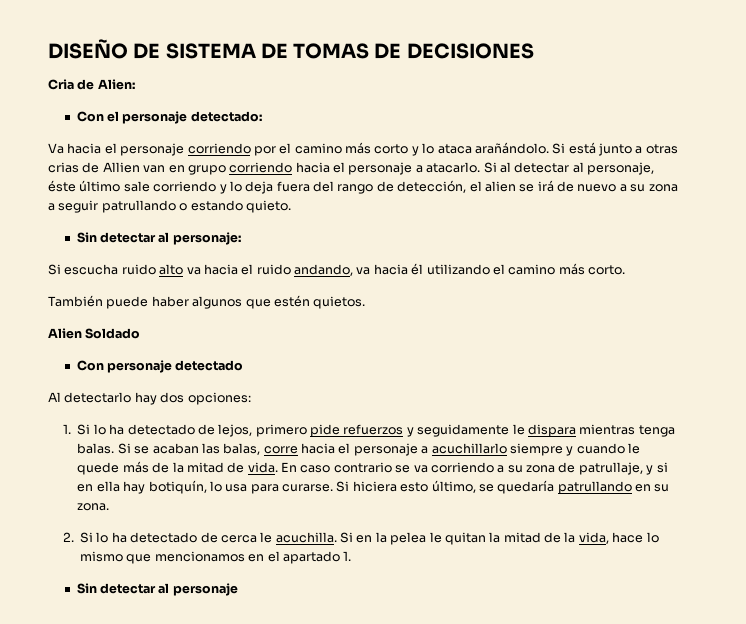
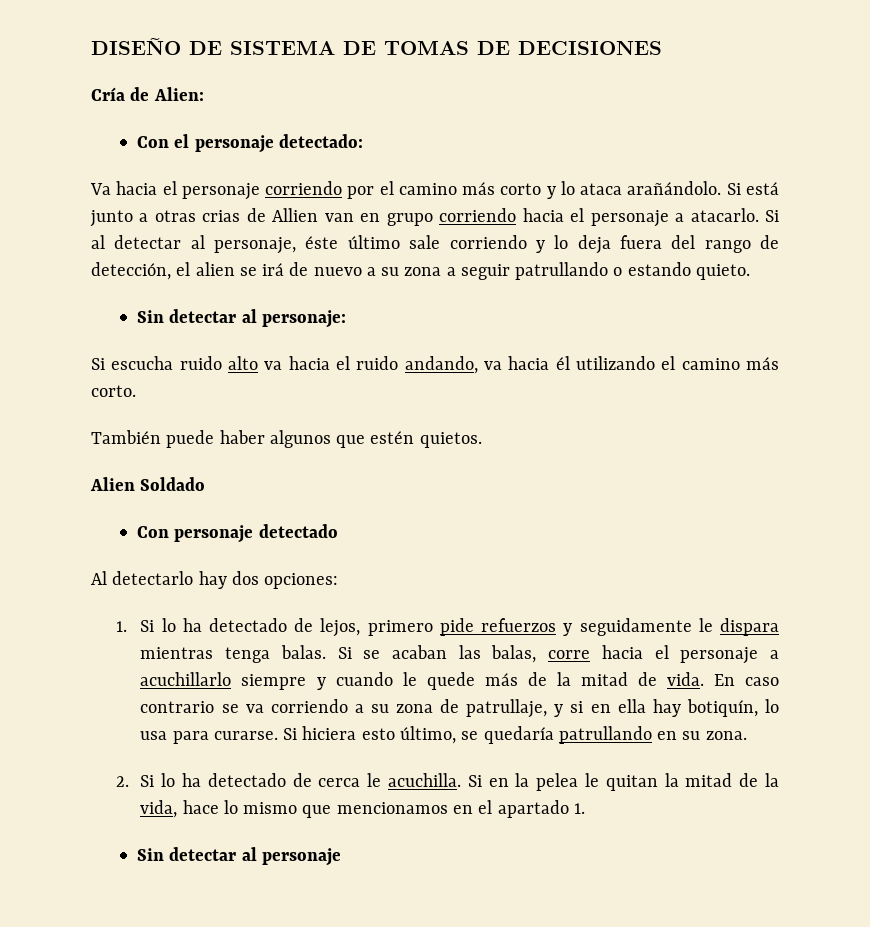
- Cria de Alien:
+ Cría de Alien:

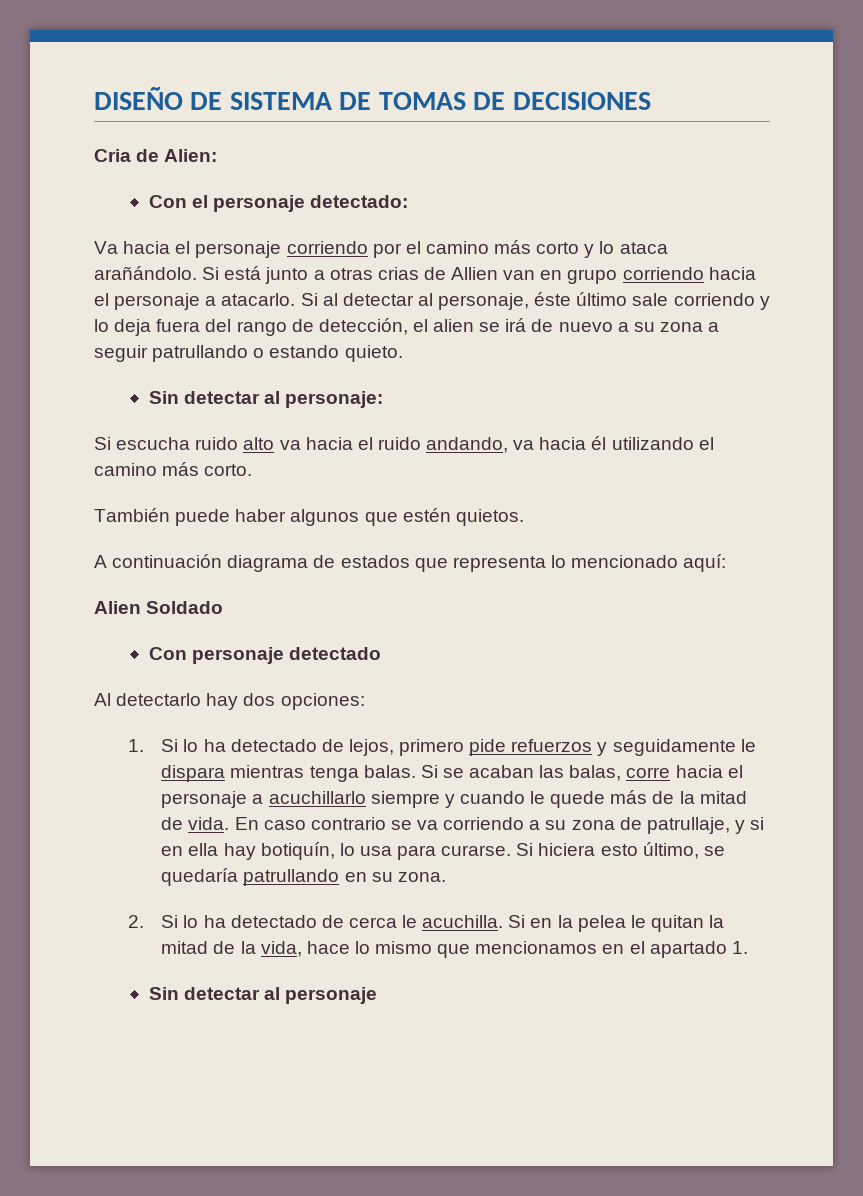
- Cría de Alien:
+ Cria de Alien:
+ A continuación diagrama de estados que representa lo mencionado aquí:

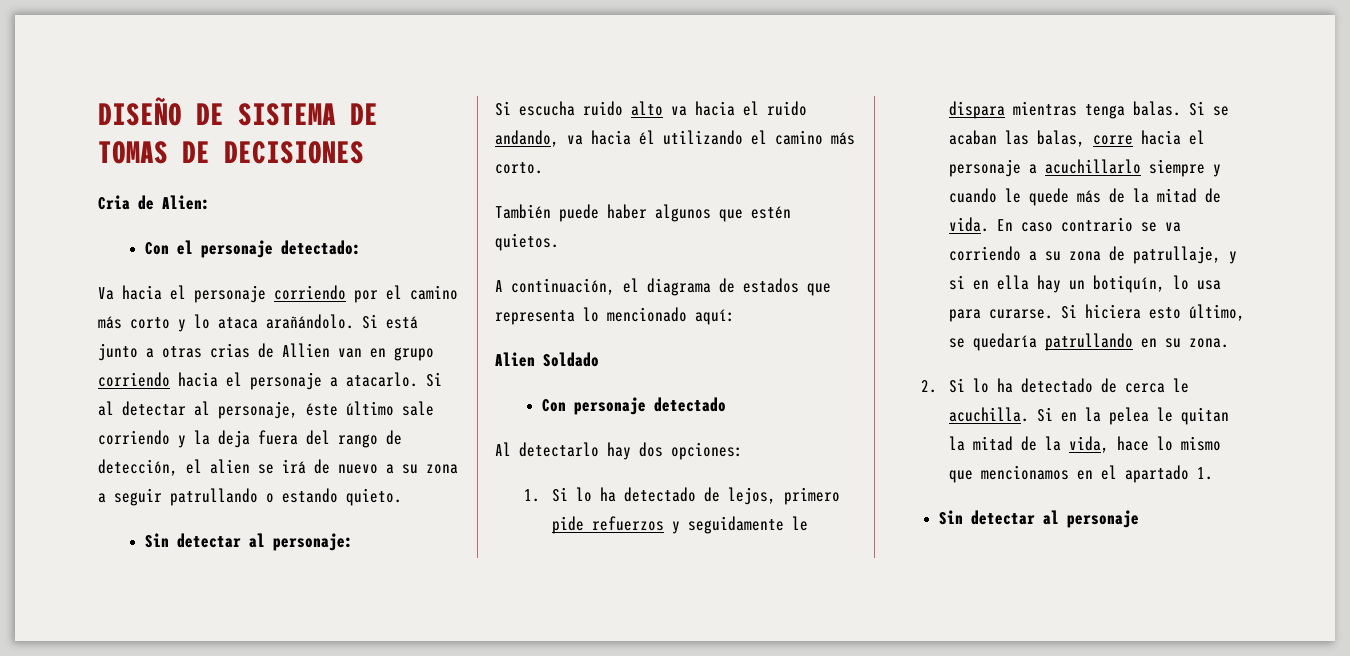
- Si al detectar al personaje, éste último sale corriendo y lo deja fuera del rango de detección, el alien se irá de nuevo a su zona a seguir patrullando o estando quieto.
+ Si al detectar al personaje, éste último sale corriendo y la deja fuera del rango de detección, el alien se irá de nuevo a su zona a seguir patrullando o estando quieto.
- A continuación diagrama de estados que representa lo mencionado aquí:
+ A continuación, el diagrama de estados que representa lo mencionado aquí:
- En caso contrario se va corriendo a su zona de patrullaje, y si en ella hay botiquín, lo usa para curarse.
+ En caso contrario se va corriendo a su zona de patrullaje, y si en ella hay un botiquín, lo usa para curarse.

